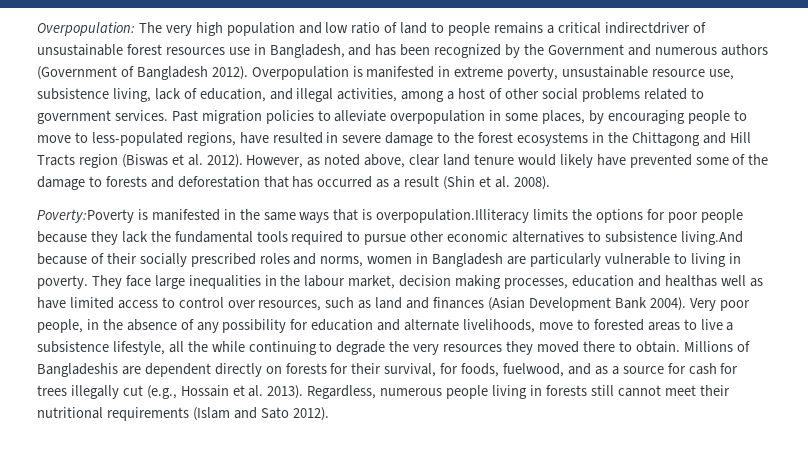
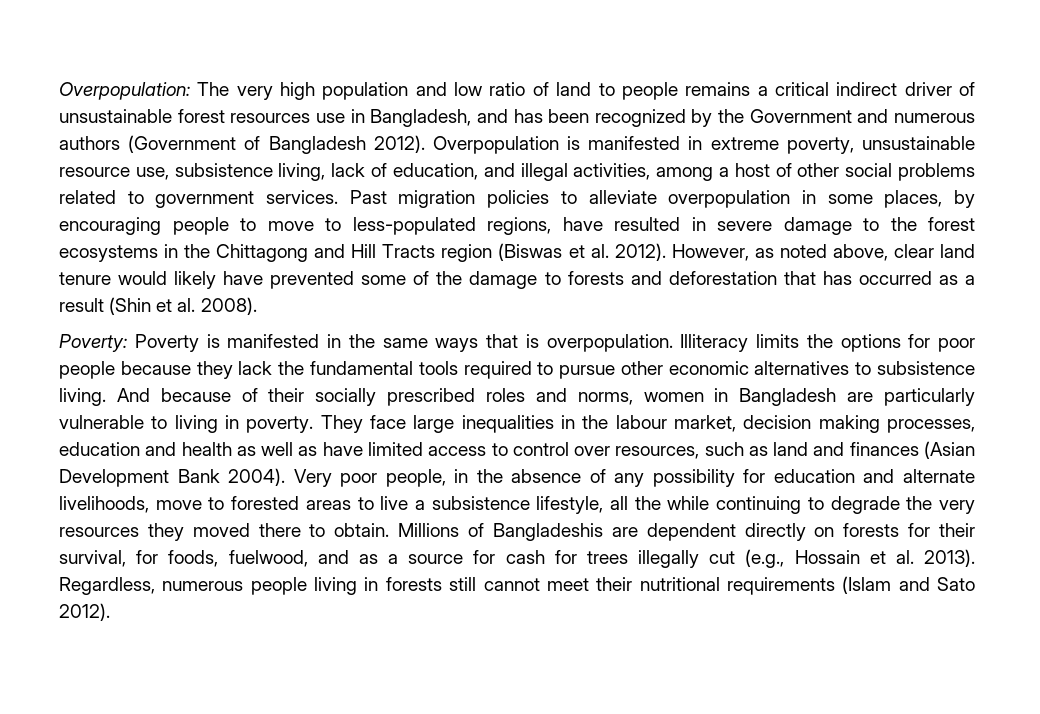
- Overpopulation: The very high population and low ratio of land to people remains a critical indirectdriver of unsustainable forest resources use in Bangladesh, and has been recognized by the Government and numerous authors (Government of Bangladesh 2012).
+ Overpopulation: The very high population and low ratio of land to people remains a critical indirect driver of unsustainable forest resources use in Bangladesh, and has been recognized by the Government and numerous authors (Government of Bangladesh 2012).
- Poverty:Poverty is manifested in the same ways that is overpopulation.Illiteracy limits the options for poor people because they lack the fundamental tools required to pursue other economic alternatives to subsistence living.And because of their socially prescribed roles and norms, women in Bangladesh are particularly vulnerable to living in poverty.
+ Poverty: Poverty is manifested in the same ways that is overpopulation. Illiteracy limits the options for poor people because they lack the fundamental tools required to pursue other economic alternatives to subsistence living. And because of their socially prescribed roles and norms, women in Bangladesh are particularly vulnerable to living in poverty.
- They face large inequalities in the labour market, decision making processes, education and healthas well as have limited access to control over resources, such as land and finances (Asian Development Bank 2004).
+ They face large inequalities in the labour market, decision making processes, education and health as well as have limited access to control over resources, such as land and finances (Asian Development Bank 2004).

